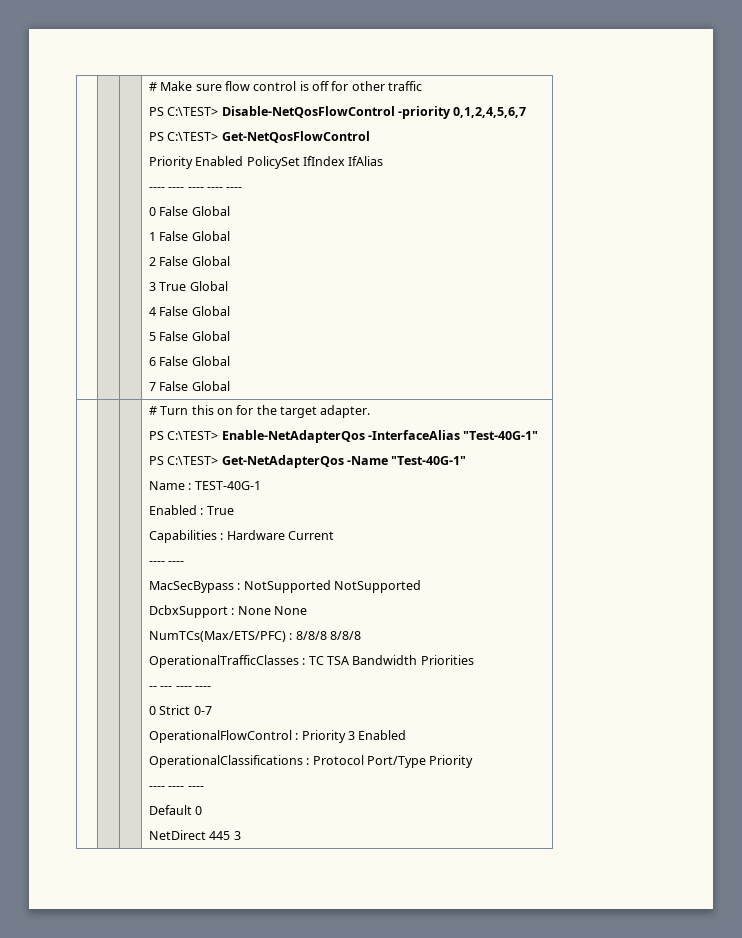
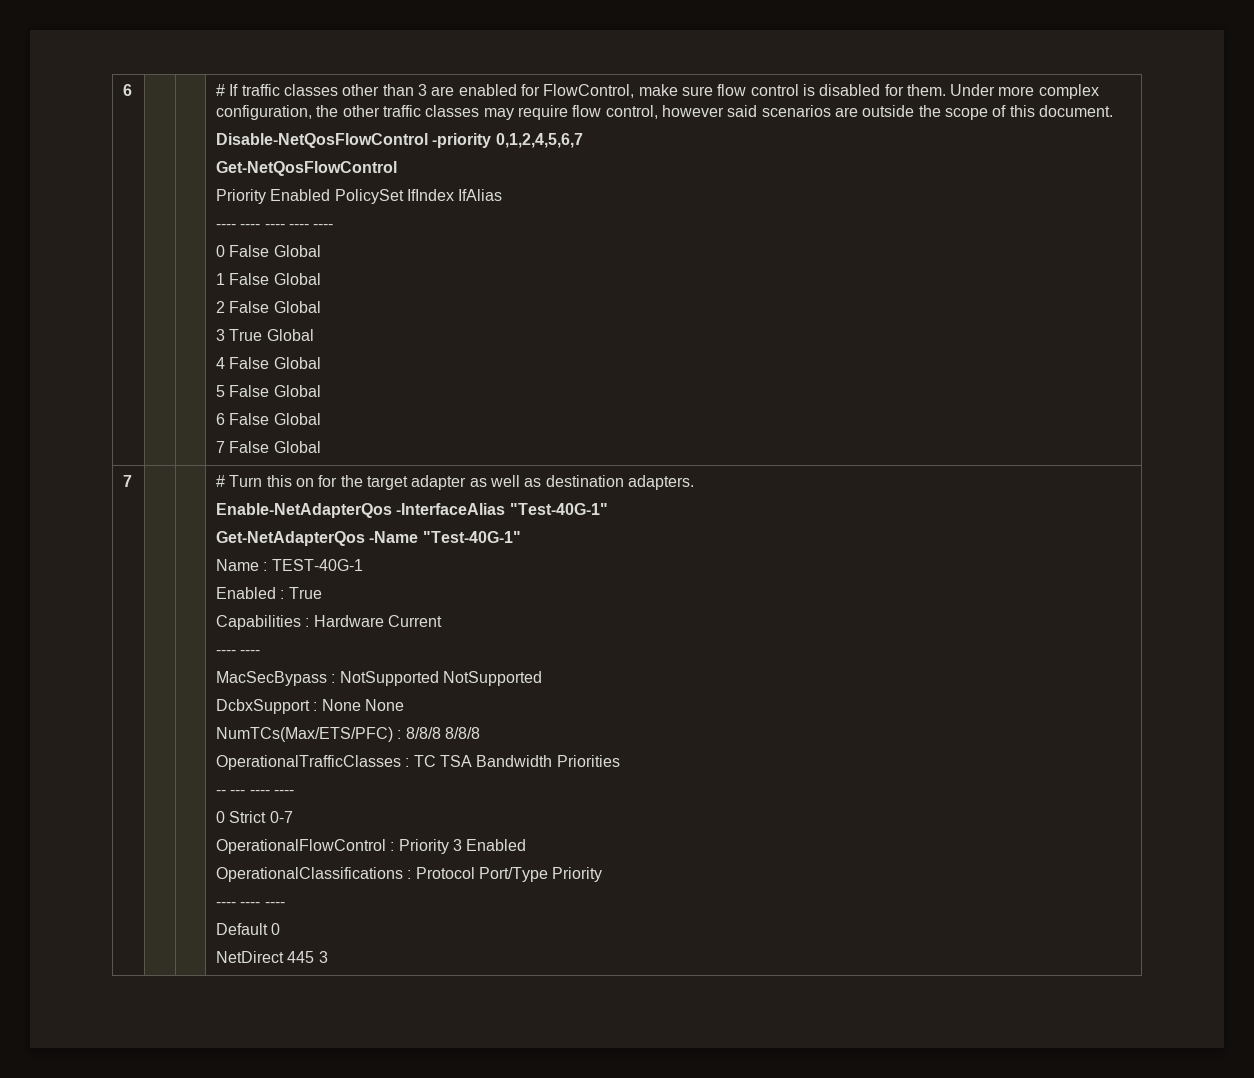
- # Make sure flow control is off for other traffic
- PS C:\TEST> Disable-NetQosFlowControl -priority 0,1,2,4,5,6,7
+ 6 | | | # If traffic classes other than 3 are enabled for FlowControl, make sure flow control is disabled for them. Under more complex configuration, the other traffic classes may require flow control, however said scenarios are outside the scope of this document.
+ Disable-NetQosFlowControl -priority 0,1,2,4,5,6,7
- PS C:\TEST> Get-NetQosFlowControl
+ Get-NetQosFlowControl
  7 False Global
+ 7
- # Turn this on for the target adapter.
- PS C:\TEST> Enable-NetAdapterQos -InterfaceAlias "Test-40G-1"
+ # Turn this on for the target adapter as well as destination adapters.
+ Enable-NetAdapterQos -InterfaceAlias "Test-40G-1"
- PS C:\TEST> Get-NetAdapterQos -Name "Test-40G-1"
+ Get-NetAdapterQos -Name "Test-40G-1"

